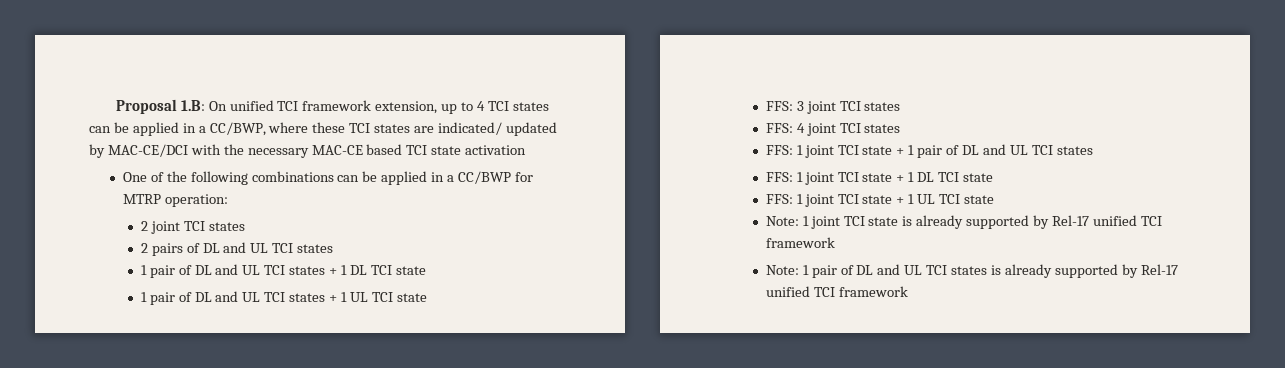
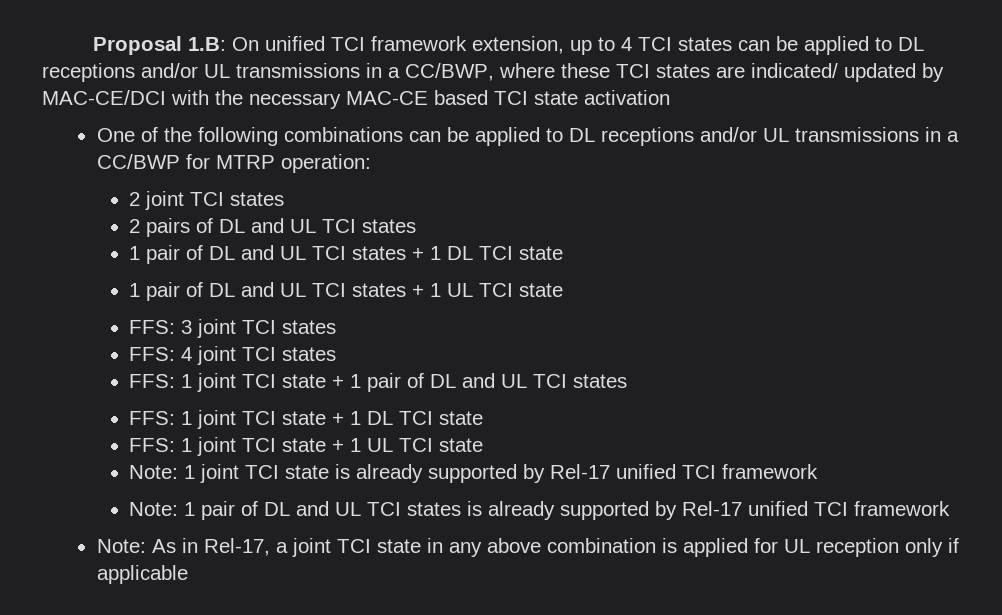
- Proposal 1.B: On unified TCI framework extension, up to 4 TCI states can be applied in a CC/BWP, where these TCI states are indicated/ updated by MAC-CE/DCI with the necessary MAC-CE based TCI state activation
+ Proposal 1.B: On unified TCI framework extension, up to 4 TCI states can be applied to DL receptions and/or UL transmissions in a CC/BWP, where these TCI states are indicated/ updated by MAC-CE/DCI with the necessary MAC-CE based TCI state activation
- One of the following combinations can be applied in a CC/BWP for MTRP operation:
+ One of the following combinations can be applied to DL receptions and/or UL transmissions in a CC/BWP for MTRP operation:
+ Note: As in Rel-17, a joint TCI state in any above combination is applied for UL reception only if applicable

